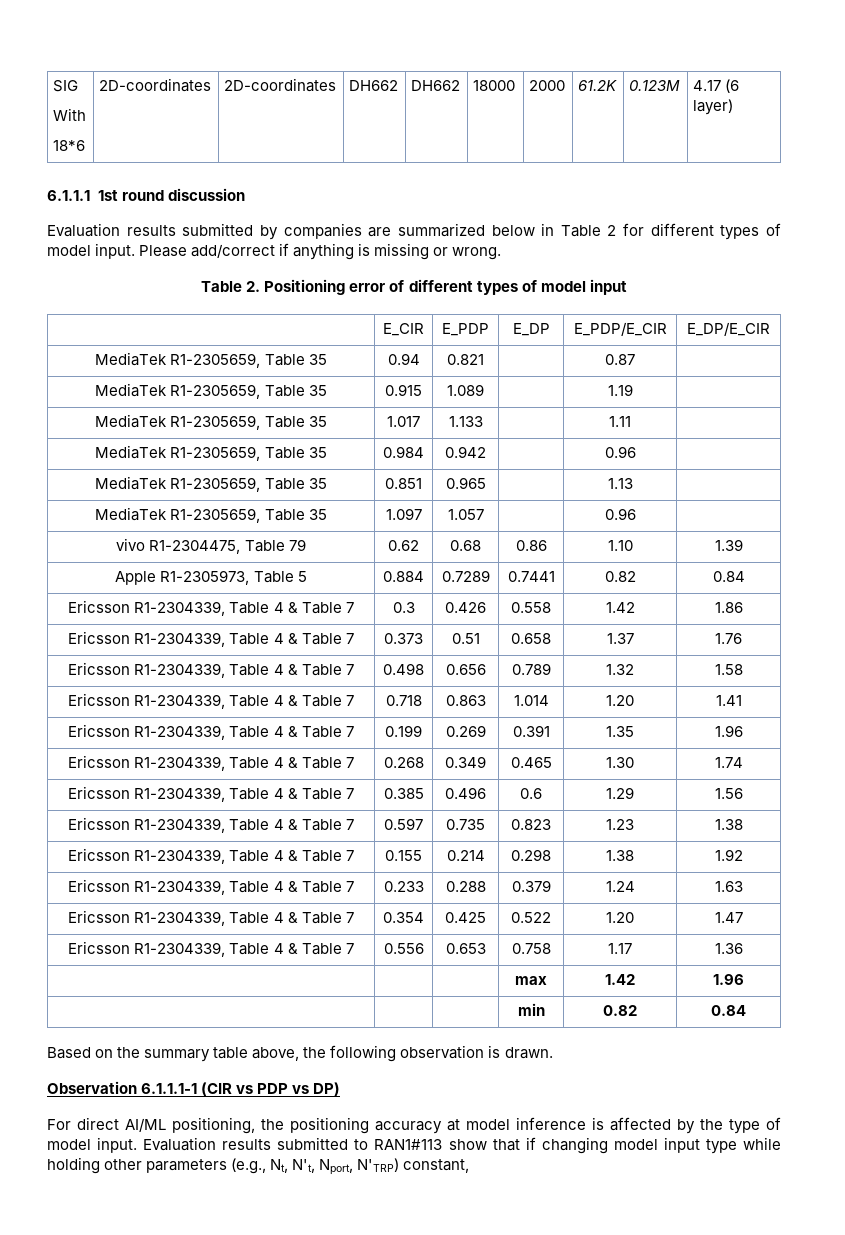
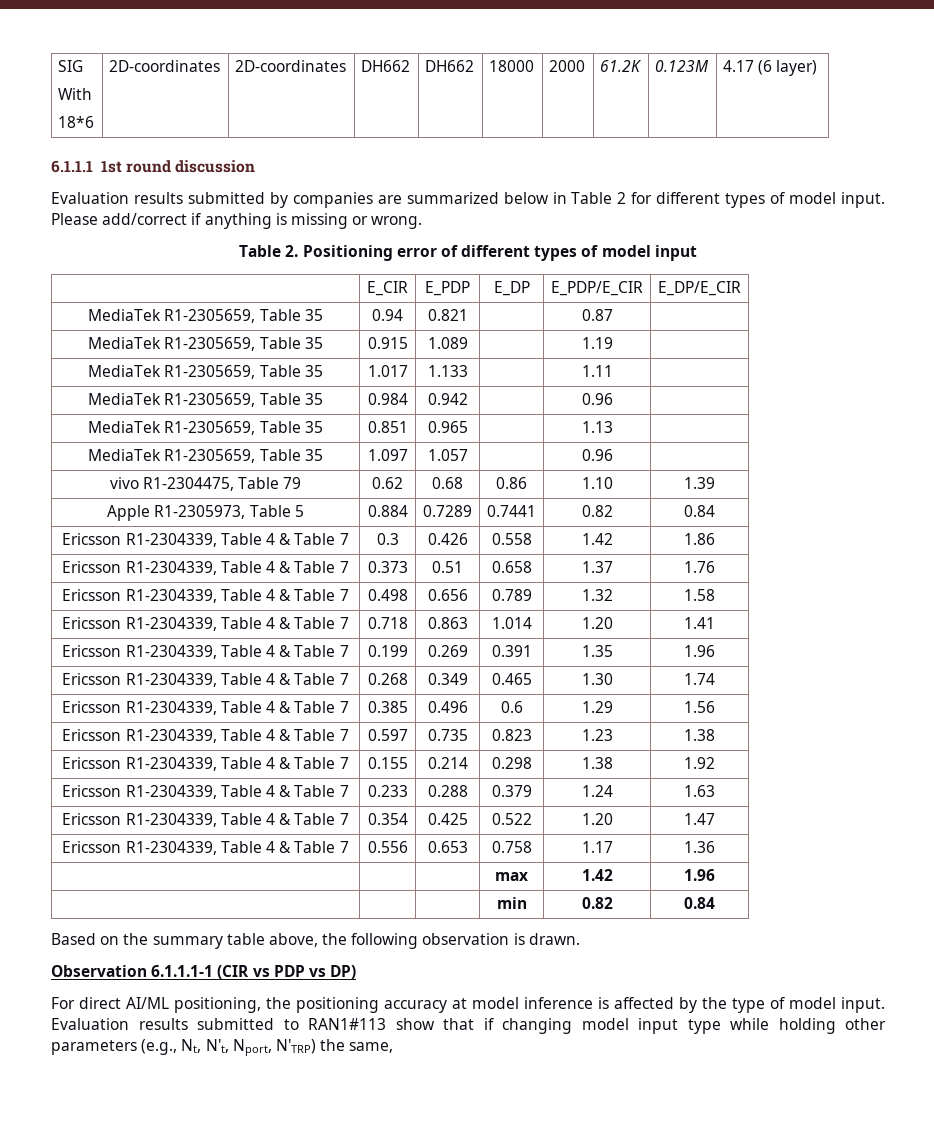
- Evaluation results submitted to RAN1#113 show that if changing model input type while holding other parameters (e.g., Nt, N't, Nport, N'TRP) constant,
+ Evaluation results submitted to RAN1#113 show that if changing model input type while holding other parameters (e.g., Nt, N't, Nport, N'TRP) the same,

